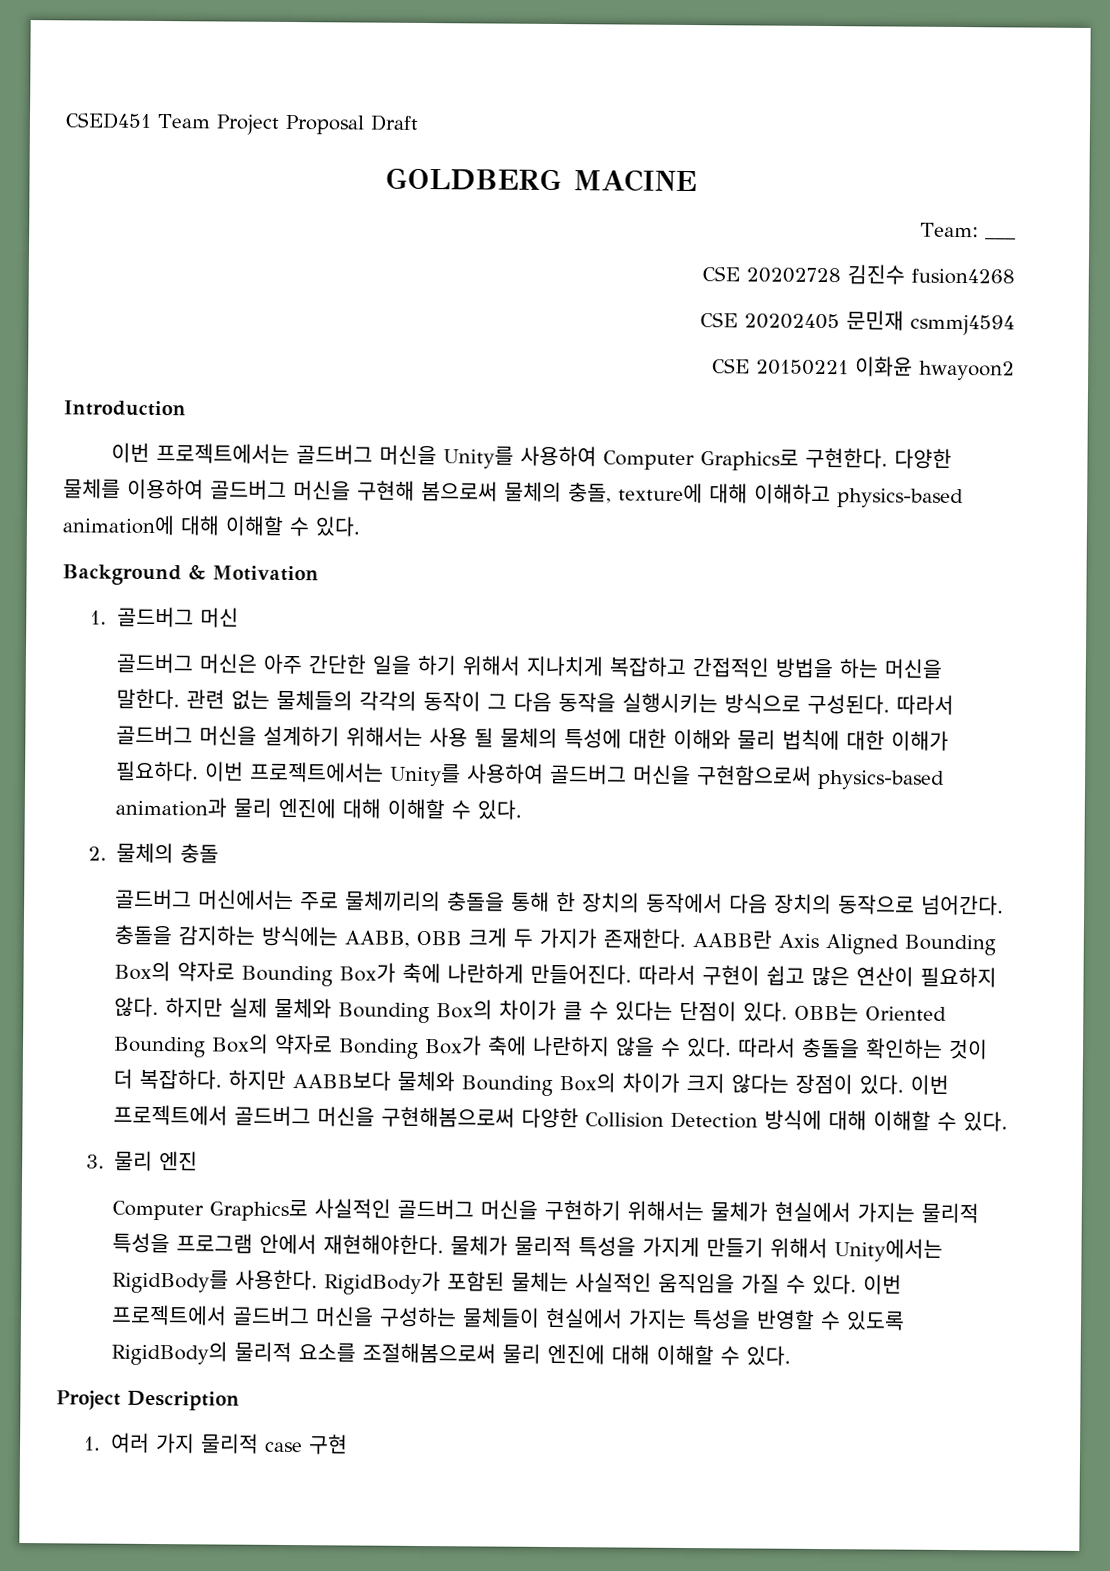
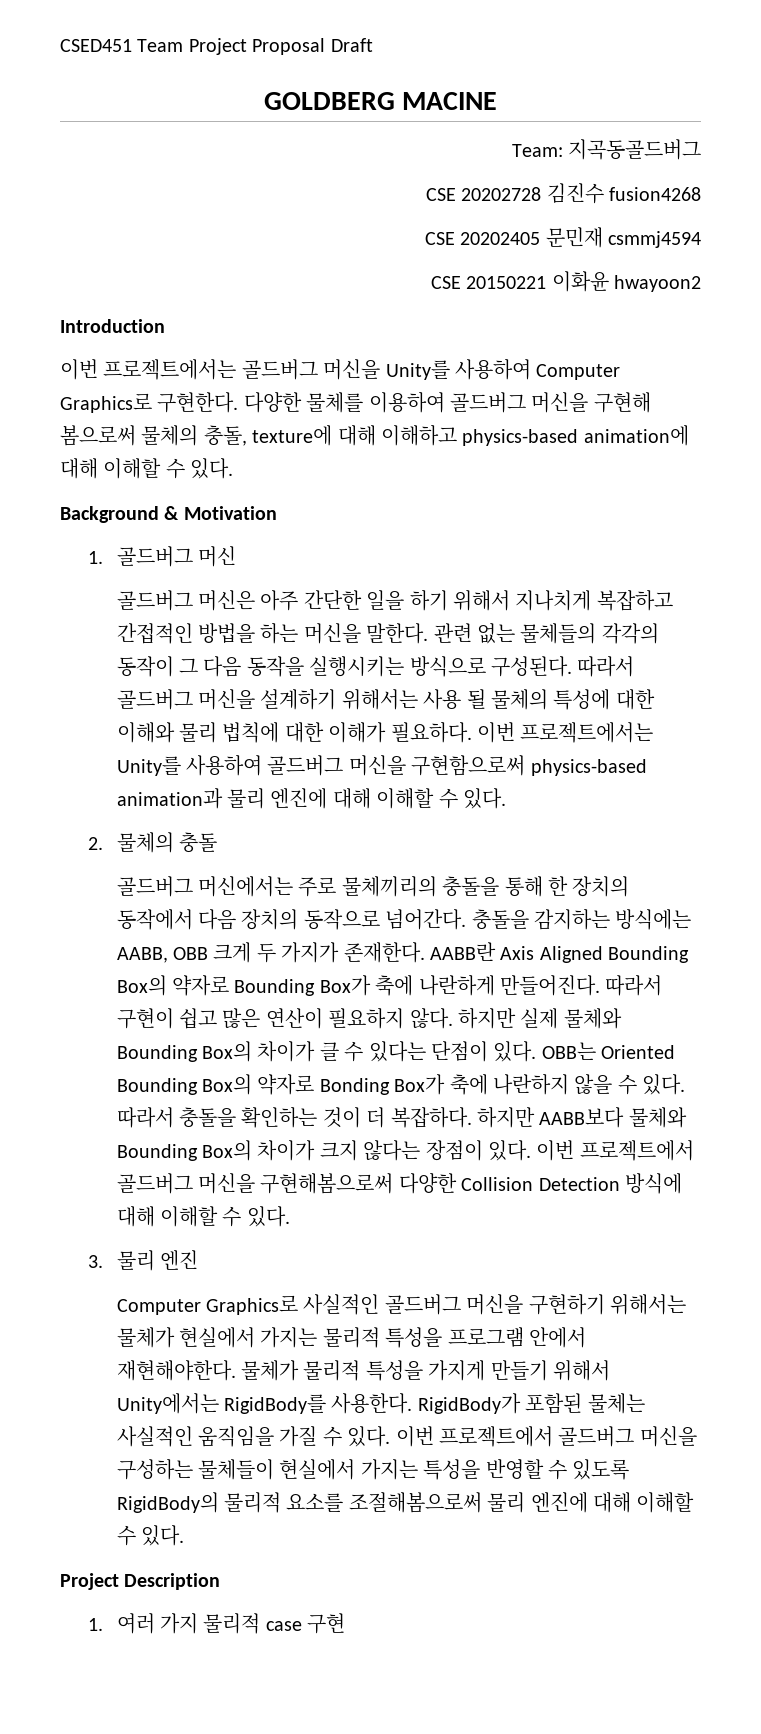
- Team: ___
+ Team: 지곡동골드버그

